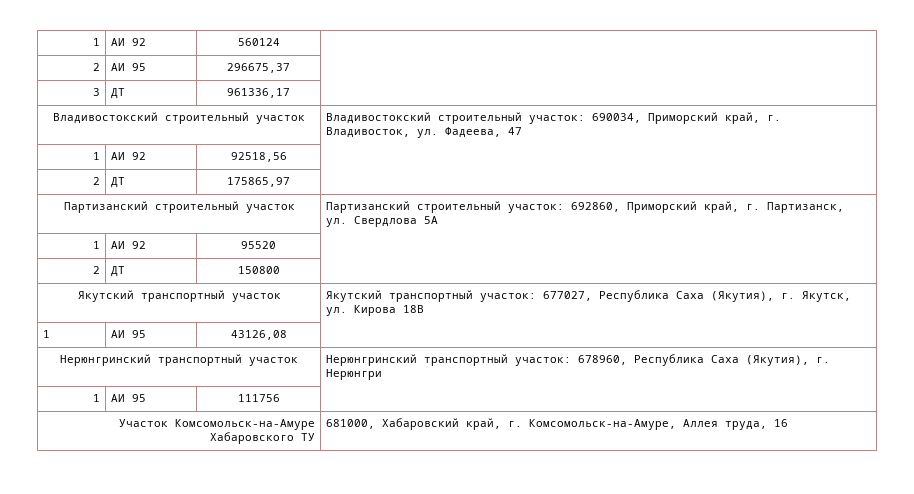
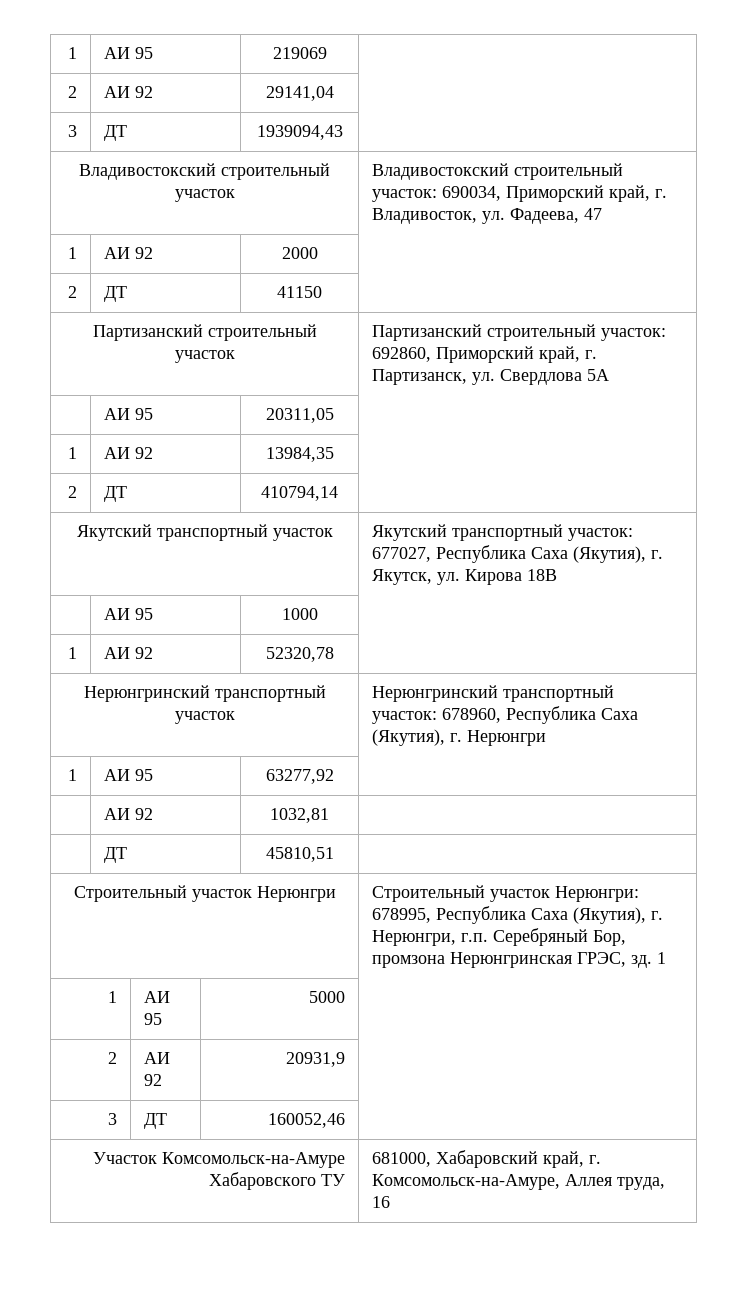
- 1 | АИ 92 | 560124 |
- 2 | АИ 95 | 296675,37 |
- 3 | ДТ | 961336,17 |
+ 1 | АИ 95 | 219069 |
+ 2 | АИ 92 | 29141,04 |
+ 3 | ДТ | 1939094,43 |
- 1 | АИ 92 | 92518,56 |
- 2 | ДТ | 175865,97 |
+ 1 | АИ 92 | 2000 |
+ 2 | ДТ | 41150 |
- 1 | АИ 92 | 95520 |
- 2 | ДТ | 150800 |
+ | АИ 95 | 20311,05 |
+ 1 | АИ 92 | 13984,35 |
+ 2 | ДТ | 410794,14 |
- 1 | АИ 95 | 43126,08 |
+ | АИ 95 | 1000 |
+ 1 | АИ 92 | 52320,78 |
- 1 | АИ 95 | 111756 |
+ 1 | АИ 95 | 63277,92 |
+ | АИ 92 | 1032,81 |
+ | ДТ | 45810,51 |
+ Строительный участок Нерюнгри | Строительный участок Нерюнгри: 678995, Республика Саха (Якутия), г. Нерюнгри, г.п. Серебряный Бор, промзона Нерюнгринская ГРЭС, зд. 1
+ 1 | АИ 95 | 5000 |
+ 2 | АИ 92 | 20931,9 |
+ 3 | ДТ | 160052,46 |

